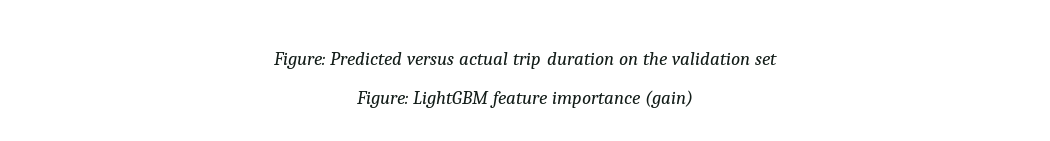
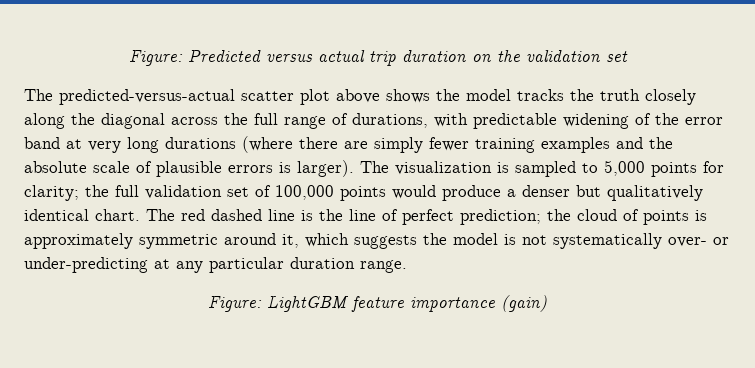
+ The predicted-versus-actual scatter plot above shows the model tracks the truth closely along the diagonal across the full range of durations, with predictable widening of the error band at very long durations (where there are simply fewer training examples and the absolute scale of plausible errors is larger). The visualization is sampled to 5,000 points for clarity; the full validation set of 100,000 points would produce a denser but qualitatively identical chart. The red dashed line is the line of perfect prediction; the cloud of points is approximately symmetric around it, which suggests the model is not systematically over- or under-predicting at any particular duration range.

